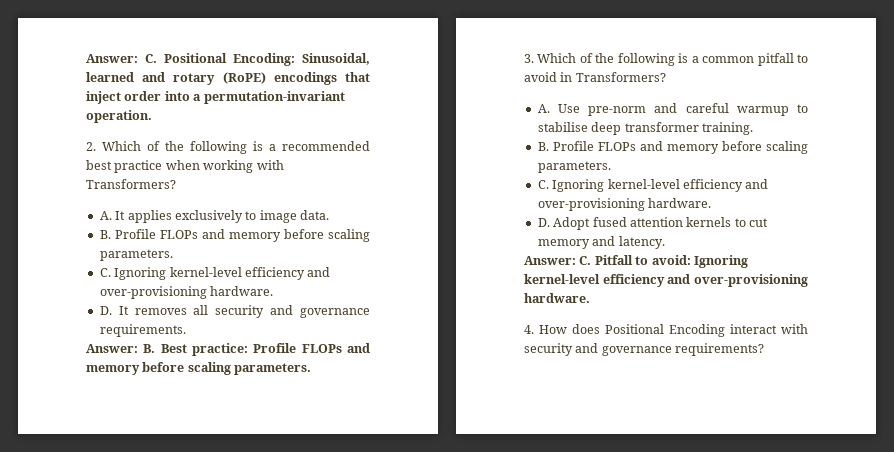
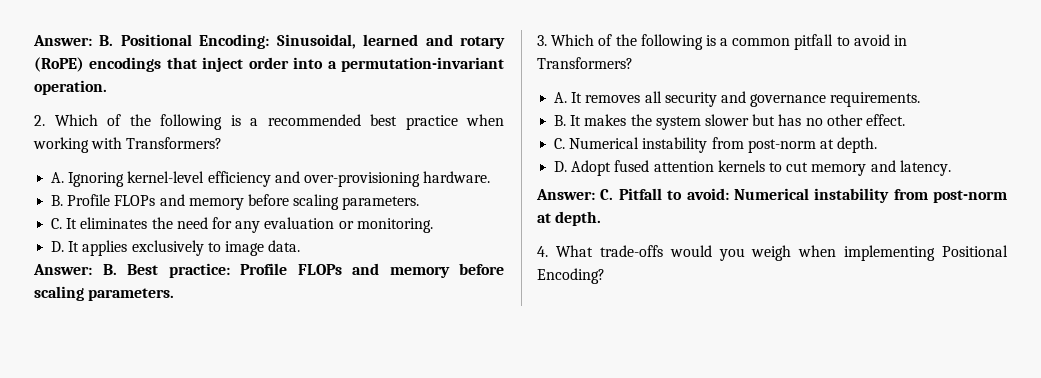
- Answer: C. Positional Encoding: Sinusoidal, learned and rotary (RoPE) encodings that inject order into a permutation-invariant operation.
+ Answer: B. Positional Encoding: Sinusoidal, learned and rotary (RoPE) encodings that inject order into a permutation-invariant operation.
- A. It applies exclusively to image data.
+ A. Ignoring kernel-level efficiency and over-provisioning hardware.
  B. Profile FLOPs and memory before scaling parameters.
- C. Ignoring kernel-level efficiency and over-provisioning hardware.
- D. It removes all security and governance requirements.
+ C. It eliminates the need for any evaluation or monitoring.
+ D. It applies exclusively to image data.
- A. Use pre-norm and careful warmup to stabilise deep transformer training.
- B. Profile FLOPs and memory before scaling parameters.
- C. Ignoring kernel-level efficiency and over-provisioning hardware.
+ A. It removes all security and governance requirements.
+ B. It makes the system slower but has no other effect.
+ C. Numerical instability from post-norm at depth.
- Answer: C. Pitfall to avoid: Ignoring kernel-level efficiency and over-provisioning hardware.
- 4. How does Positional Encoding interact with security and governance requirements?
+ Answer: C. Pitfall to avoid: Numerical instability from post-norm at depth.
+ 4. What trade-offs would you weigh when implementing Positional Encoding?

